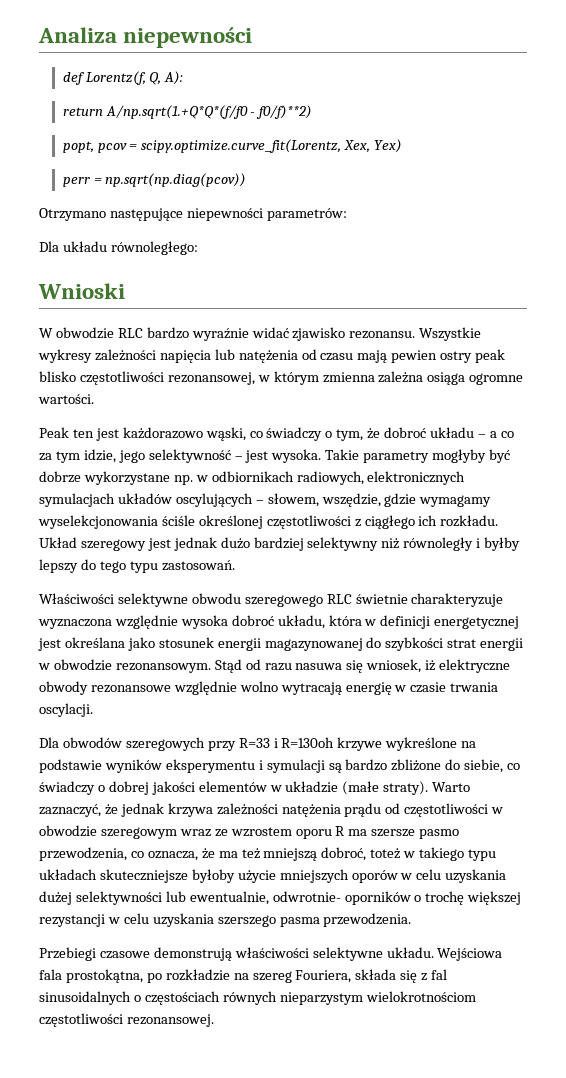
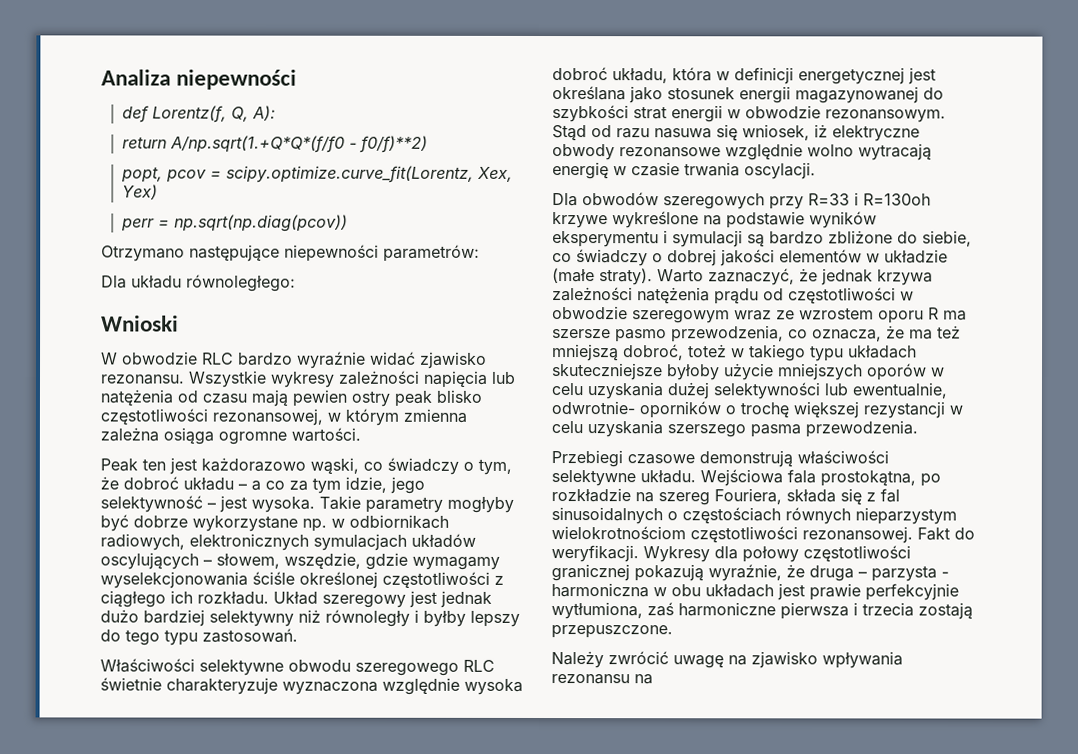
+ Fakt do weryfikacji. Wykresy dla połowy częstotliwości granicznej pokazują wyraźnie, że druga – parzysta - harmoniczna w obu układach jest prawie perfekcyjnie wytłumiona, zaś harmoniczne pierwsza i trzecia zostają przepuszczone.
+ Należy zwrócić uwagę na zjawisko wpływania rezonansu na

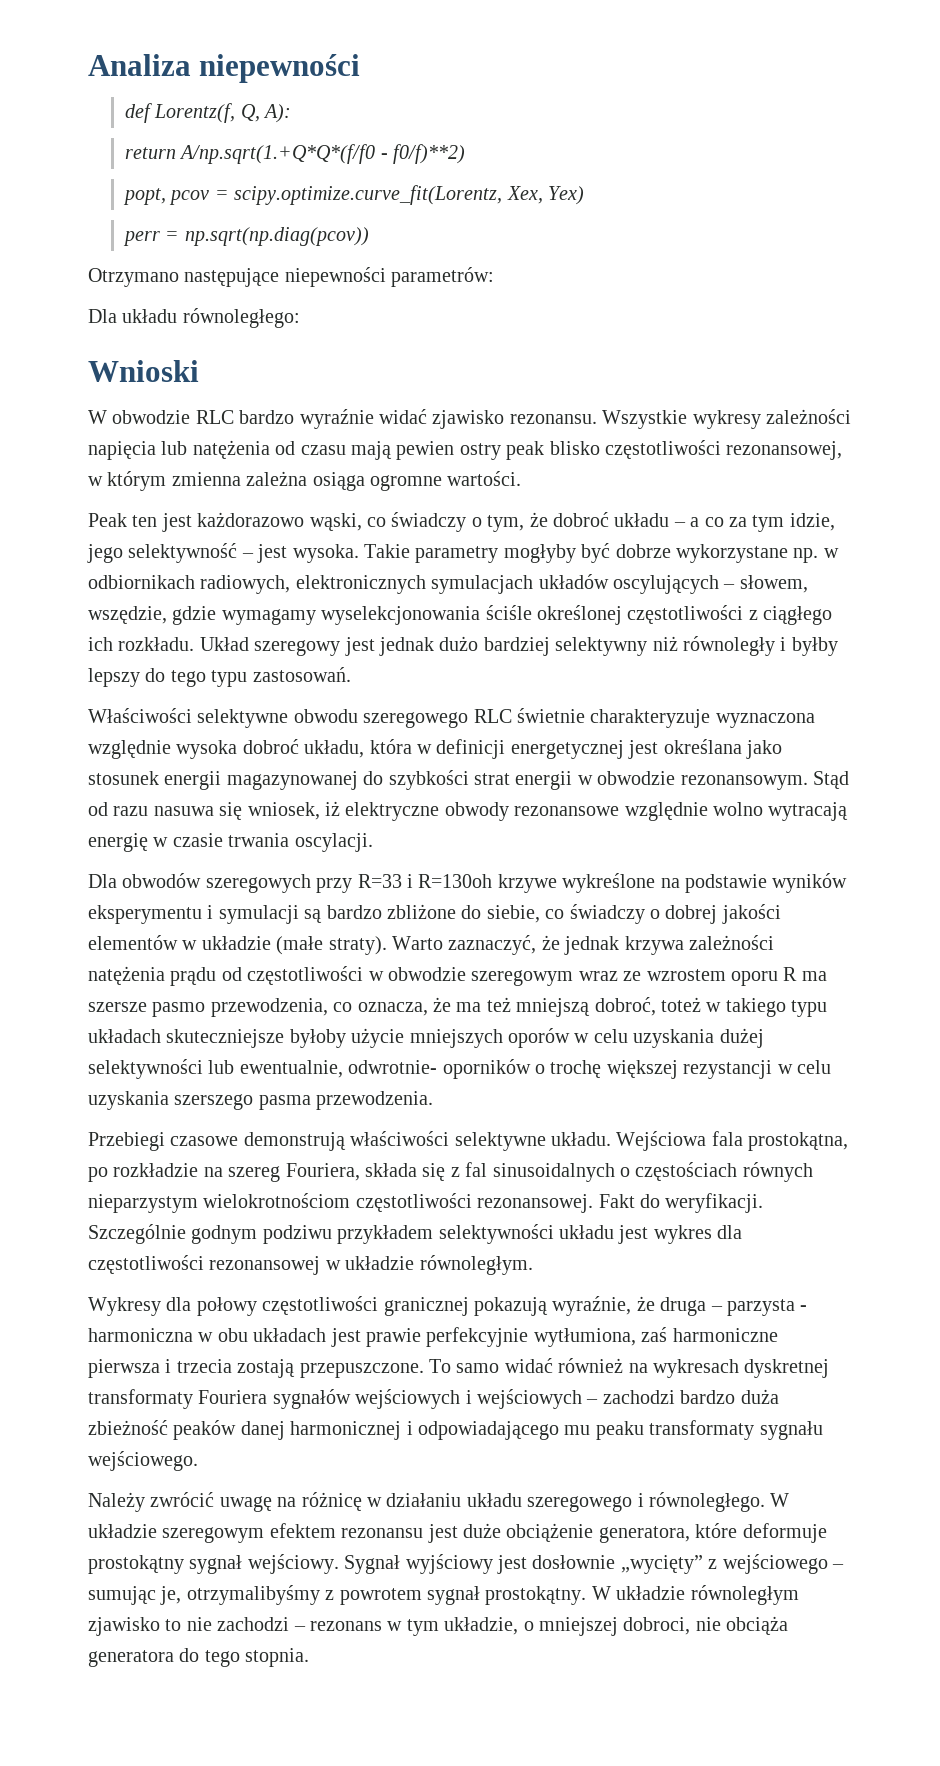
- Fakt do weryfikacji. Wykresy dla połowy częstotliwości granicznej pokazują wyraźnie, że druga – parzysta - harmoniczna w obu układach jest prawie perfekcyjnie wytłumiona, zaś harmoniczne pierwsza i trzecia zostają przepuszczone.
- Należy zwrócić uwagę na zjawisko wpływania rezonansu na
+ Fakt do weryfikacji. Szczególnie godnym podziwu przykładem selektywności układu jest wykres dla częstotliwości rezonansowej w układzie równoległym.
+ Wykresy dla połowy częstotliwości granicznej pokazują wyraźnie, że druga – parzysta - harmoniczna w obu układach jest prawie perfekcyjnie wytłumiona, zaś harmoniczne pierwsza i trzecia zostają przepuszczone. To samo widać również na wykresach dyskretnej transformaty Fouriera sygnałów wejściowych i wejściowych – zachodzi bardzo duża zbieżność peaków danej harmonicznej i odpowiadającego mu peaku transformaty sygnału wejściowego.
+ Należy zwrócić uwagę na różnicę w działaniu układu szeregowego i równoległego. W układzie szeregowym efektem rezonansu jest duże obciążenie generatora, które deformuje prostokątny sygnał wejściowy. Sygnał wyjściowy jest dosłownie „wycięty” z wejściowego – sumując je, otrzymalibyśmy z powrotem sygnał prostokątny. W układzie równoległym zjawisko to nie zachodzi – rezonans w tym układzie, o mniejszej dobroci, nie obciąża generatora do tego stopnia.

